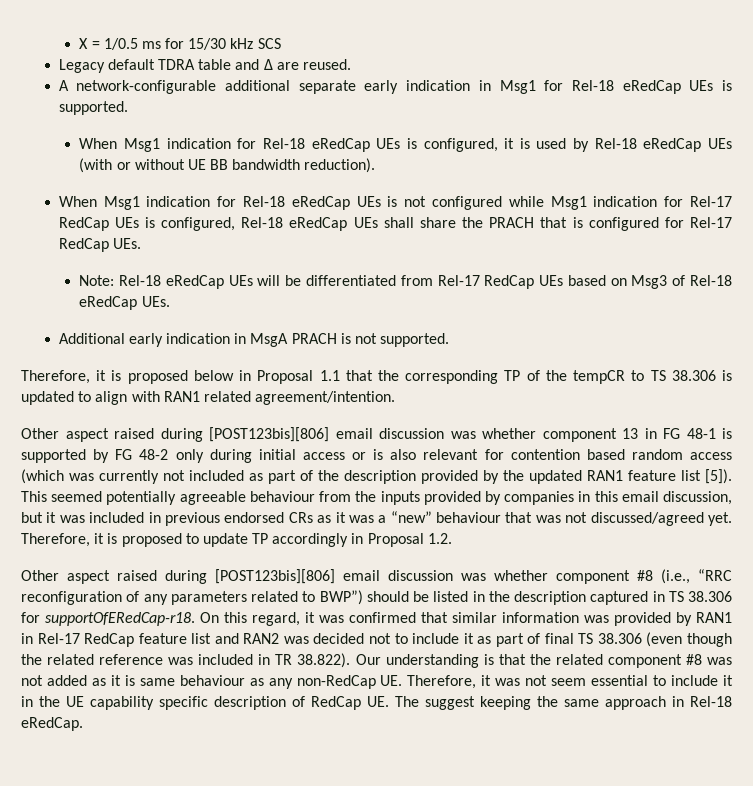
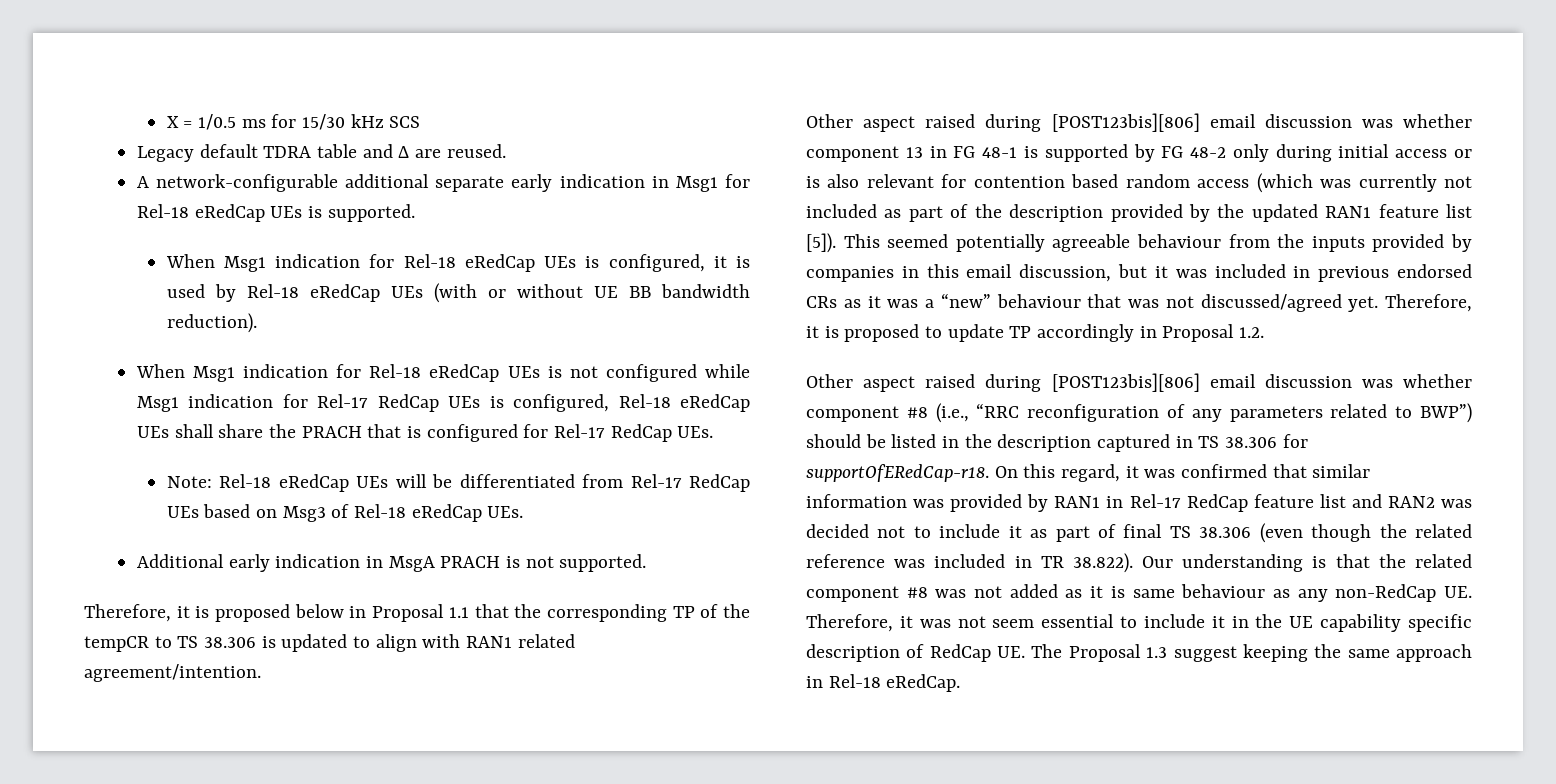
- On this regard, it was confirmed that similar information was provided by RAN1 in Rel-17 RedCap feature list and RAN2 was decided not to include it as part of final TS 38.306 (even though the related reference was included in TR 38.822). Our understanding is that the related component #8 was not added as it is same behaviour as any non-RedCap UE. Therefore, it was not seem essential to include it in the UE capability specific description of RedCap UE. The suggest keeping the same approach in Rel-18 eRedCap.
+ On this regard, it was confirmed that similar information was provided by RAN1 in Rel-17 RedCap feature list and RAN2 was decided not to include it as part of final TS 38.306 (even though the related reference was included in TR 38.822). Our understanding is that the related component #8 was not added as it is same behaviour as any non-RedCap UE. Therefore, it was not seem essential to include it in the UE capability specific description of RedCap UE. The Proposal 1.3 suggest keeping the same approach in Rel-18 eRedCap.

